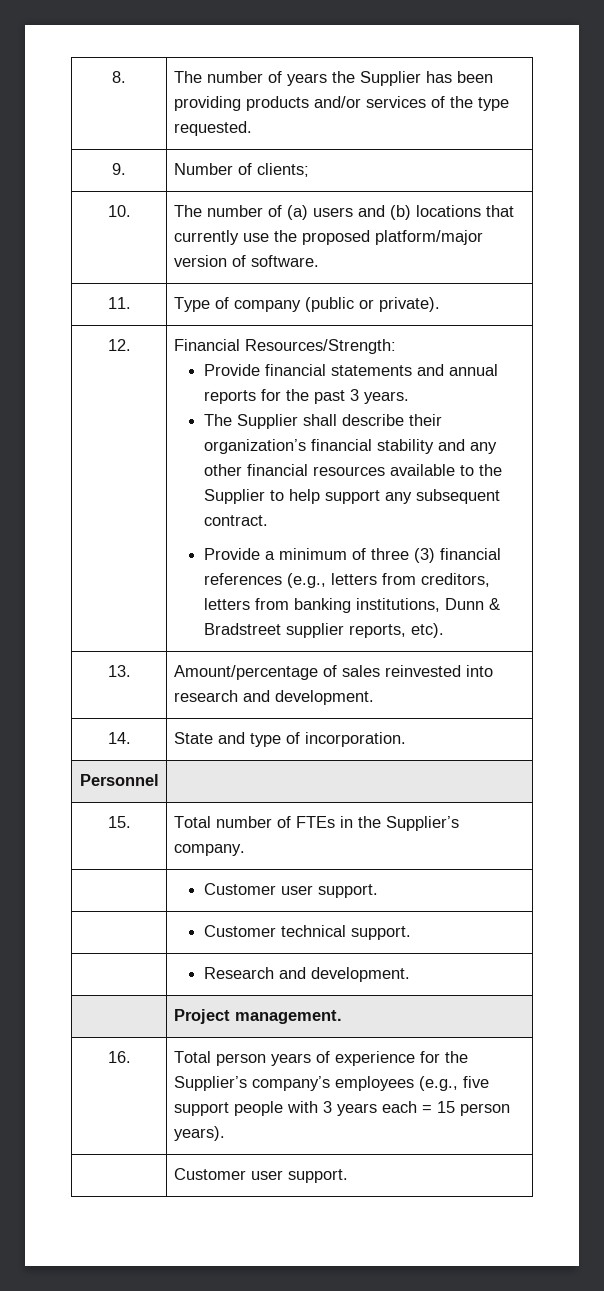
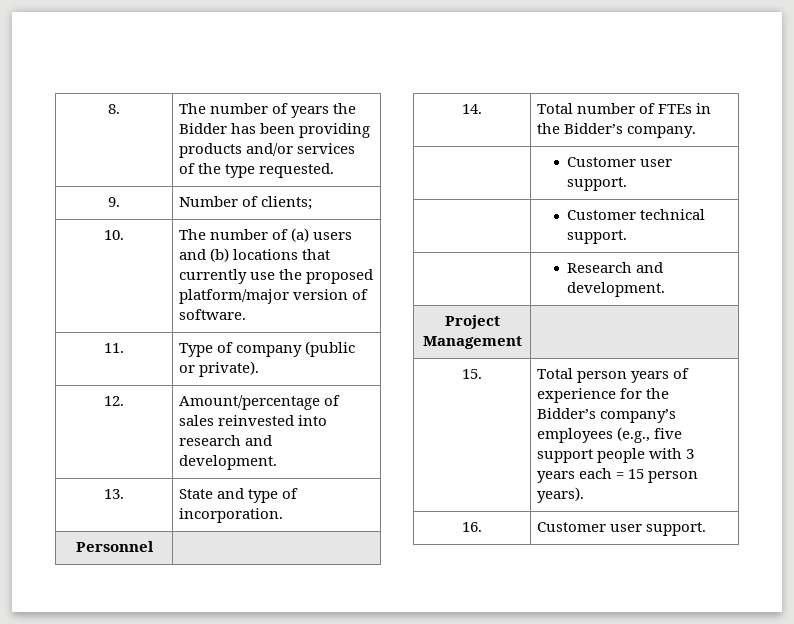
- 8. | The number of years the Supplier has been providing products and/or services of the type requested.
+ 8. | The number of years the Bidder has been providing products and/or services of the type requested.
- Financial Resources/Strength:
- Provide financial statements and annual reports for the past 3 years.
- The Supplier shall describe their organization’s financial stability and any other financial resources available to the Supplier to help support any subsequent contract.
- Provide a minimum of three (3) financial references (e.g., letters from creditors, letters from banking institutions, Dunn & Bradstreet supplier reports, etc).
- 13. | Amount/percentage of sales reinvested into research and development.
+ Amount/percentage of sales reinvested into research and development.
- 14. | State and type of incorporation.
+ 13. | State and type of incorporation.
- 15. | Total number of FTEs in the Supplier’s company.
+ 14. | Total number of FTEs in the Bidder’s company.
- | Project management.
- 16. | Total person years of experience for the Supplier’s company’s employees (e.g., five support people with 3 years each = 15 person years).
- | Customer user support.
+ Project Management |
+ 15. | Total person years of experience for the Bidder’s company’s employees (e.g., five support people with 3 years each = 15 person years).
+ 16. | Customer user support.

